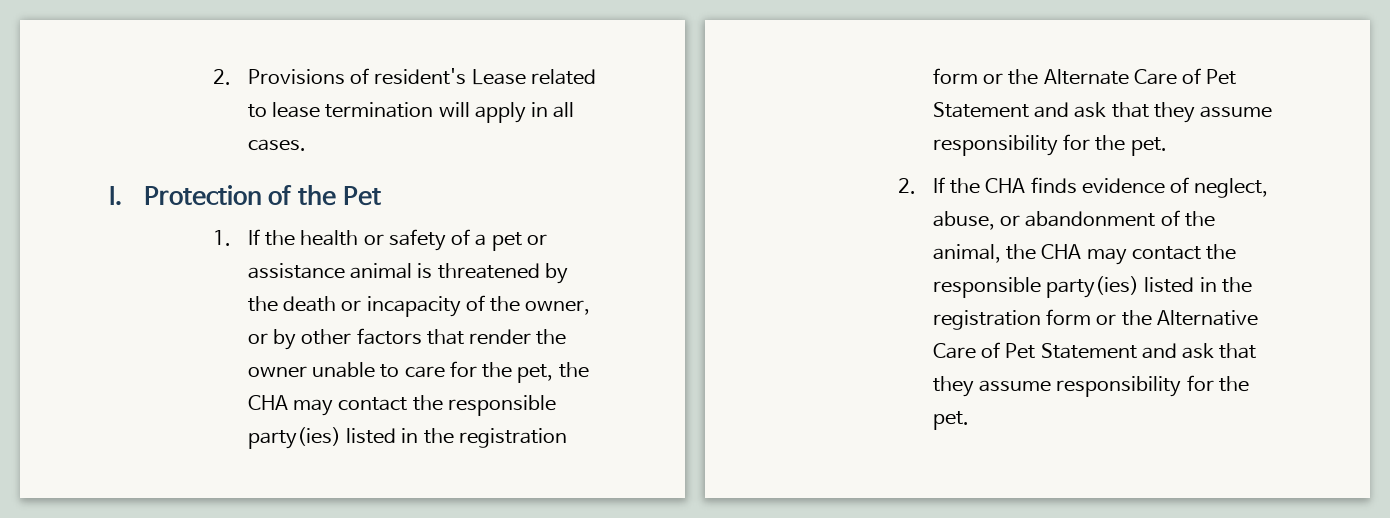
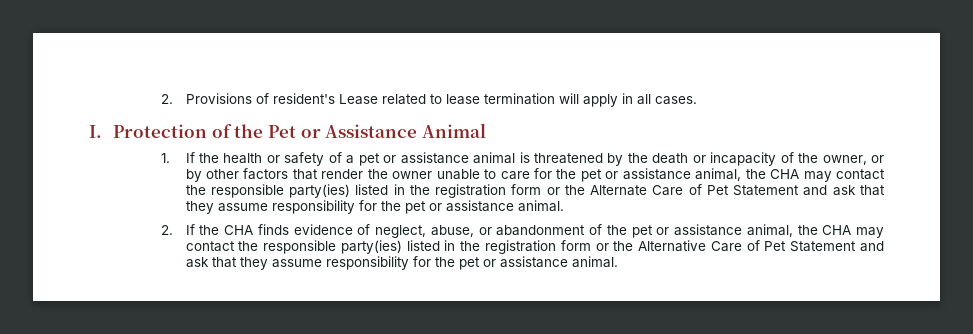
- I. Protection of the Pet
+ I. Protection of the Pet or Assistance Animal
- 1. If the health or safety of a pet or assistance animal is threatened by the death or incapacity of the owner, or by other factors that render the owner unable to care for the pet, the CHA may contact the responsible party(ies) listed in the registration form or the Alternate Care of Pet Statement and ask that they assume responsibility for the pet.
+ 1. If the health or safety of a pet or assistance animal is threatened by the death or incapacity of the owner, or by other factors that render the owner unable to care for the pet or assistance animal, the CHA may contact the responsible party(ies) listed in the registration form or the Alternate Care of Pet Statement and ask that they assume responsibility for the pet or assistance animal.
- 2. If the CHA finds evidence of neglect, abuse, or abandonment of the animal, the CHA may contact the responsible party(ies) listed in the registration form or the Alternative Care of Pet Statement and ask that they assume responsibility for the pet.
+ 2. If the CHA finds evidence of neglect, abuse, or abandonment of the pet or assistance animal, the CHA may contact the responsible party(ies) listed in the registration form or the Alternative Care of Pet Statement and ask that they assume responsibility for the pet or assistance animal.

